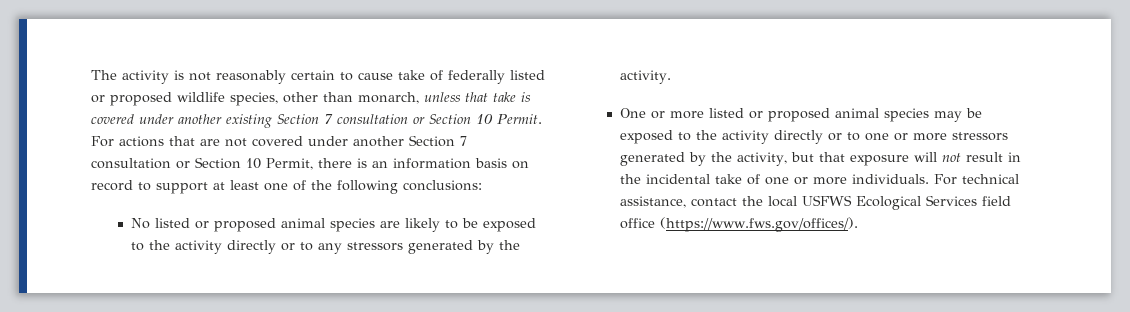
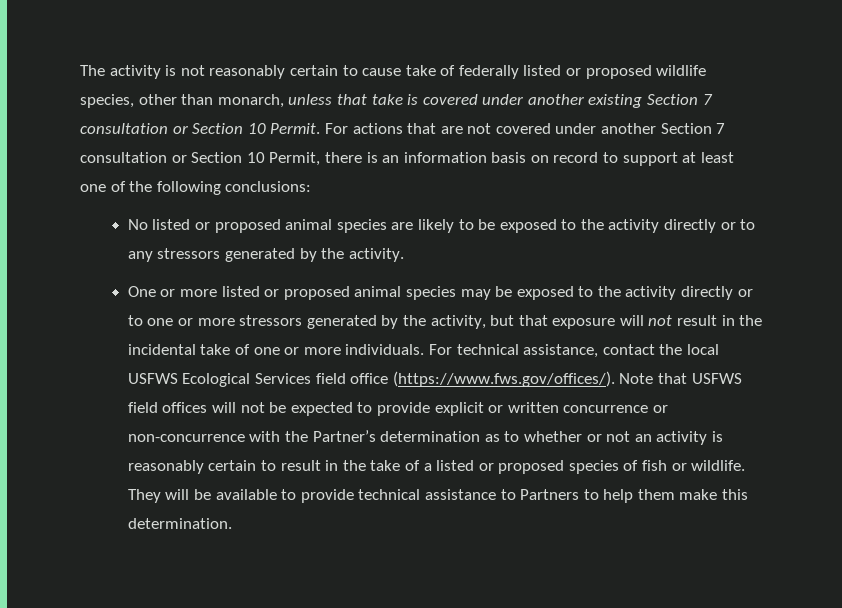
- For technical assistance, contact the local USFWS Ecological Services field office (https://www.fws.gov/offices/).
+ For technical assistance, contact the local USFWS Ecological Services field office (https://www.fws.gov/offices/). Note that USFWS field offices will not be expected to provide explicit or written concurrence or non-concurrence with the Partner’s determination as to whether or not an activity is reasonably certain to result in the take of a listed or proposed species of fish or wildlife. They will be available to provide technical assistance to Partners to help them make this determination.

